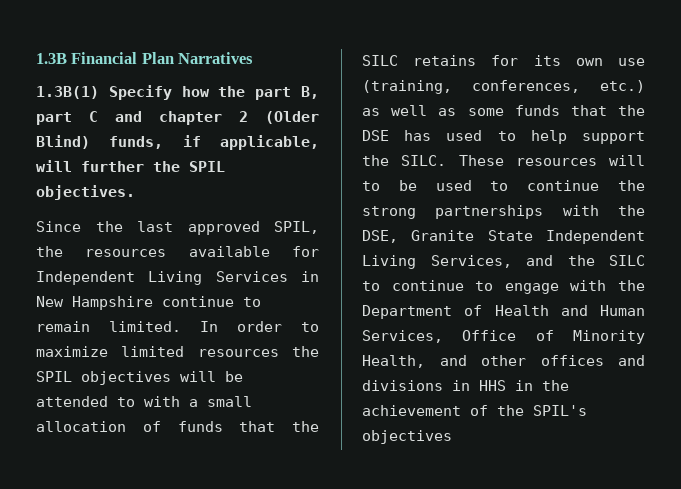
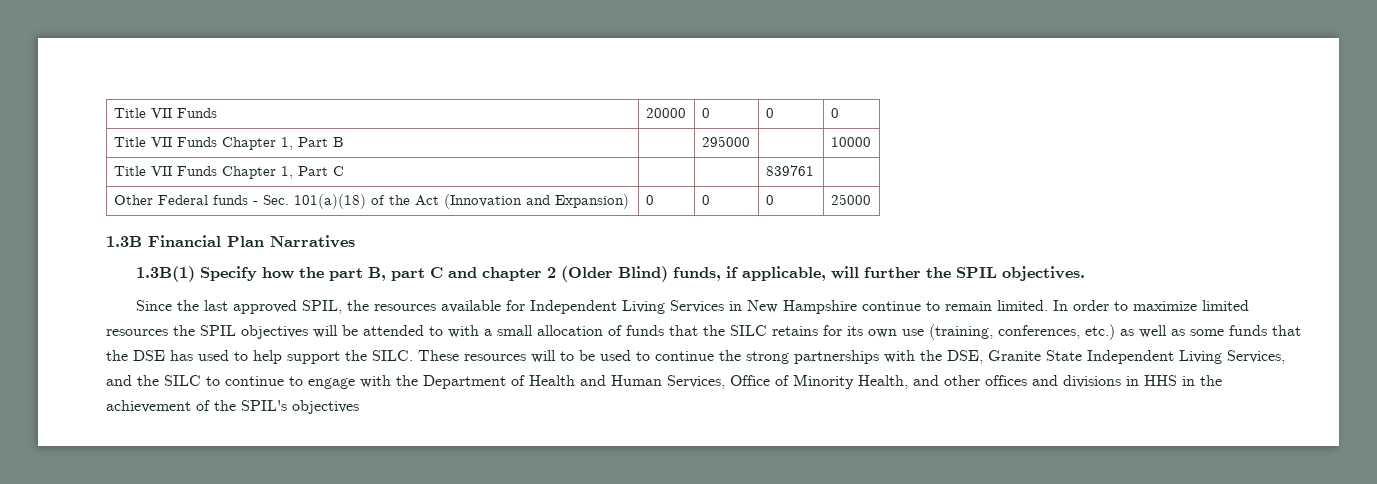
+ Title VII Funds | 20000 | 0 | 0 | 0
+ Title VII Funds Chapter 1, Part B | | 295000 | | 10000
+ Title VII Funds Chapter 1, Part C | | | 839761 |
+ Other Federal funds - Sec. 101(a)(18) of the Act (Innovation and Expansion) | 0 | 0 | 0 | 25000

